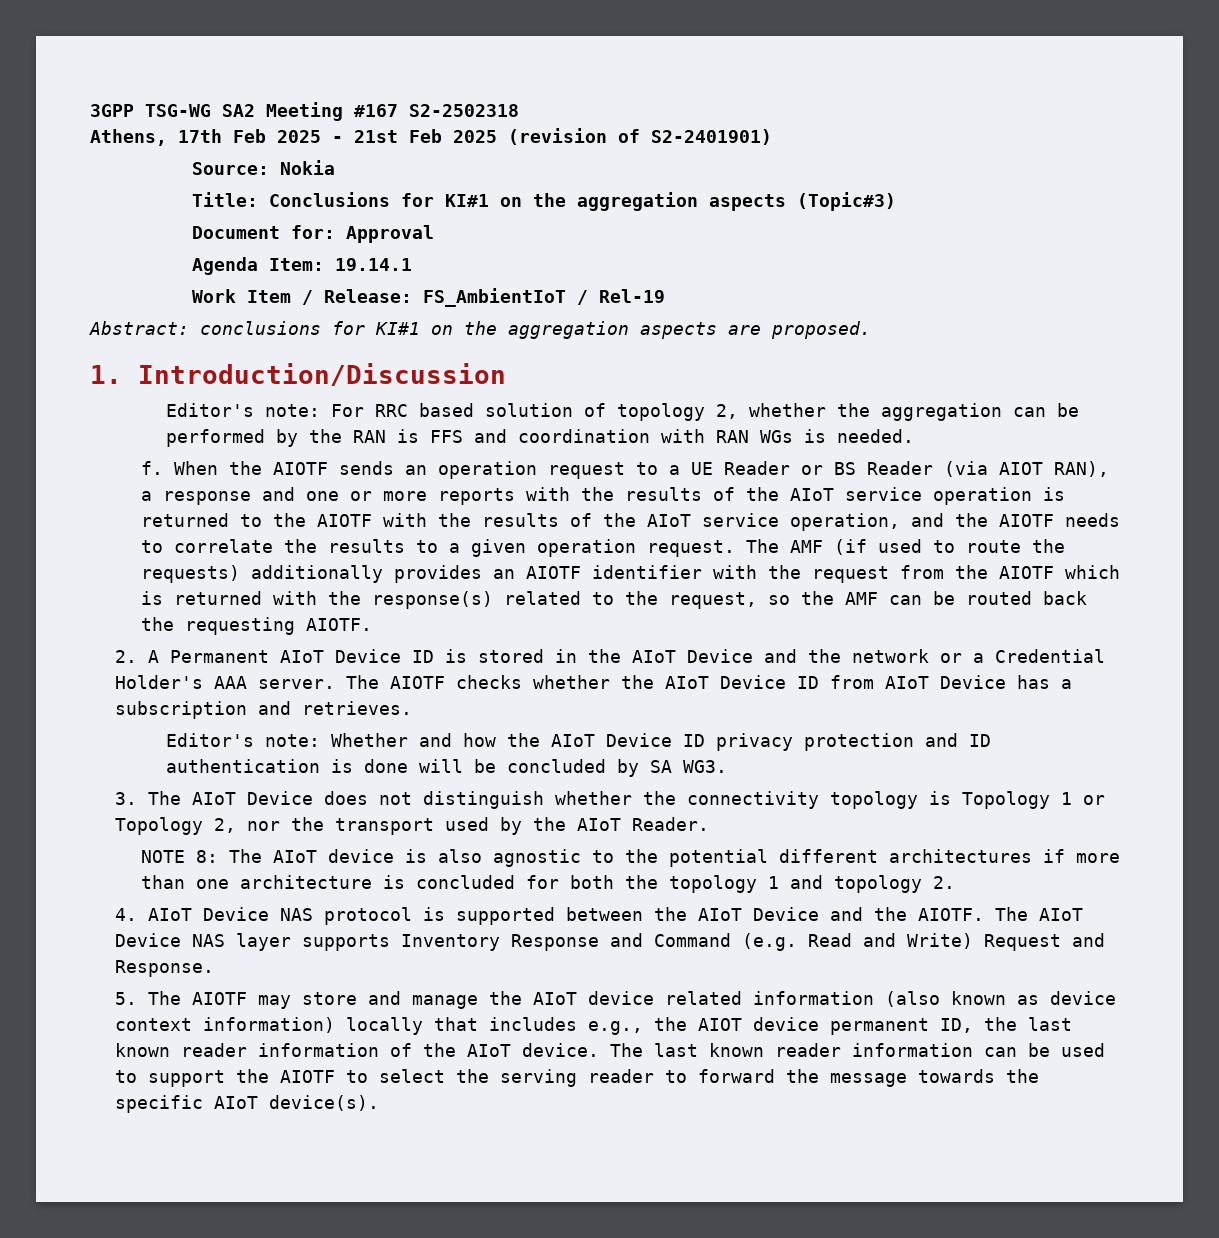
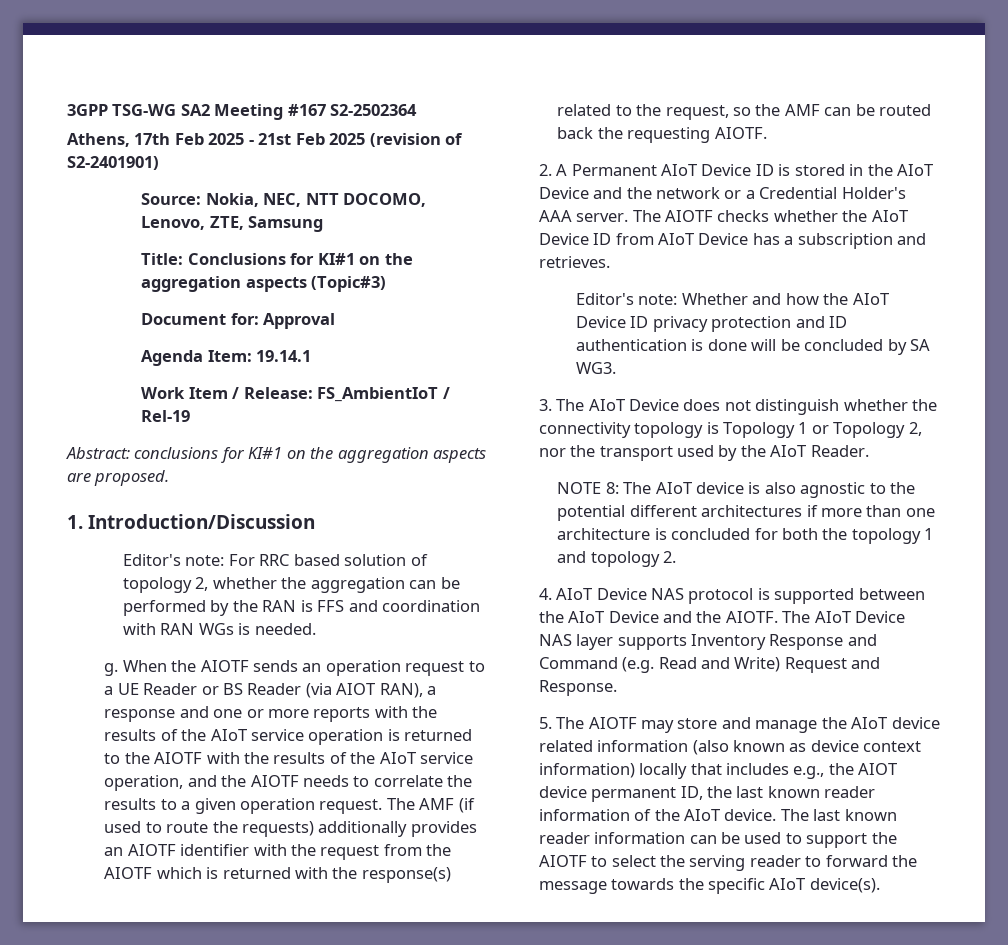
- 3GPP TSG-WG SA2 Meeting #167 S2-2502318
+ 3GPP TSG-WG SA2 Meeting #167 S2-2502364
- Source: Nokia
+ Source: Nokia, NEC, NTT DOCOMO, Lenovo, ZTE, Samsung
- f.
+ g.

